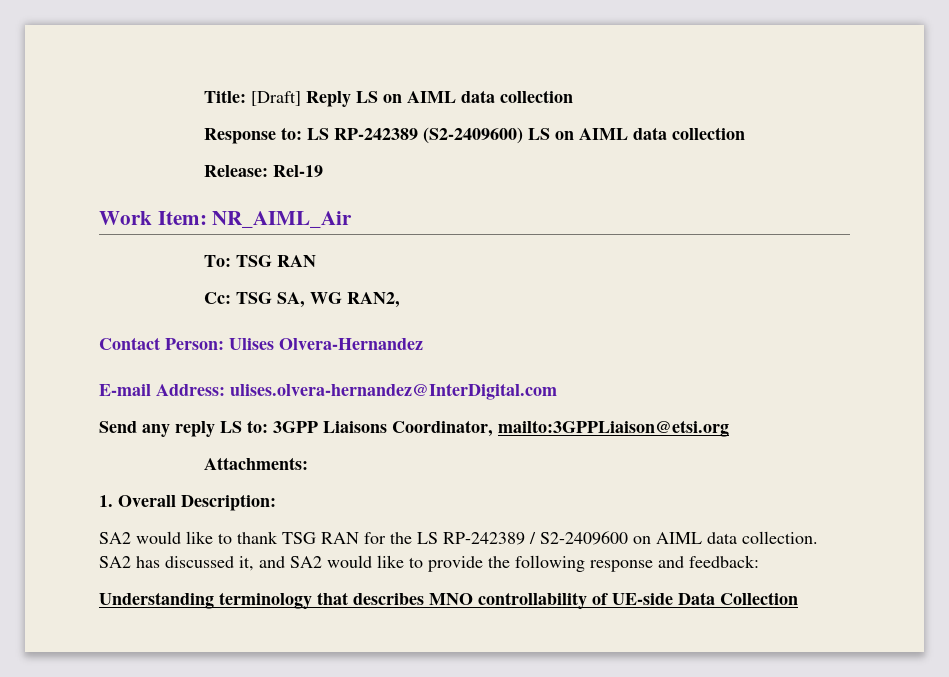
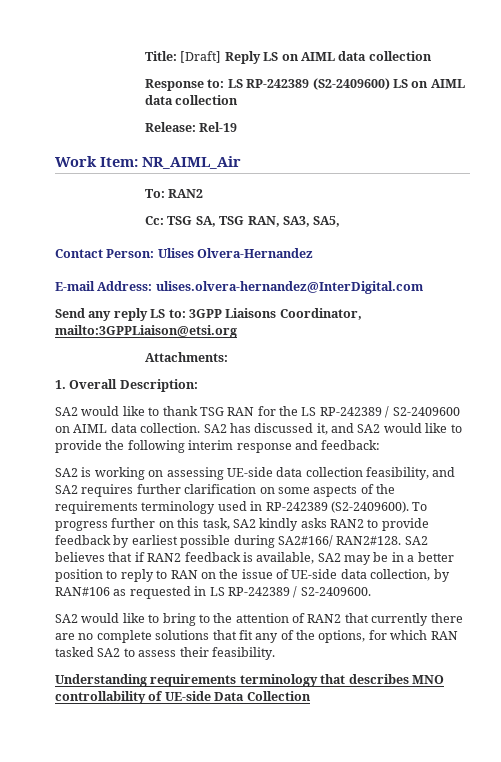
- To: TSG RAN
+ To: RAN2
- Cc: TSG SA, WG RAN2,
+ Cc: TSG SA, TSG RAN, SA3, SA5,
- SA2 has discussed it, and SA2 would like to provide the following response and feedback:
+ SA2 has discussed it, and SA2 would like to provide the following interim response and feedback:
+ SA2 is working on assessing UE-side data collection feasibility, and SA2 requires further clarification on some aspects of the requirements terminology used in RP-242389 (S2-2409600). To progress further on this task, SA2 kindly asks RAN2 to provide feedback by earliest possible during SA2#166/ RAN2#128. SA2 believes that if RAN2 feedback is available, SA2 may be in a better position to reply to RAN on the issue of UE-side data collection, by RAN#106 as requested in LS RP-242389 / S2-2409600.
+ SA2 would like to bring to the attention of RAN2 that currently there are no complete solutions that fit any of the options, for which RAN tasked SA2 to assess their feasibility.
- Understanding terminology that describes MNO controllability of UE-side Data Collection
+ Understanding requirements terminology that describes MNO controllability of UE-side Data Collection

